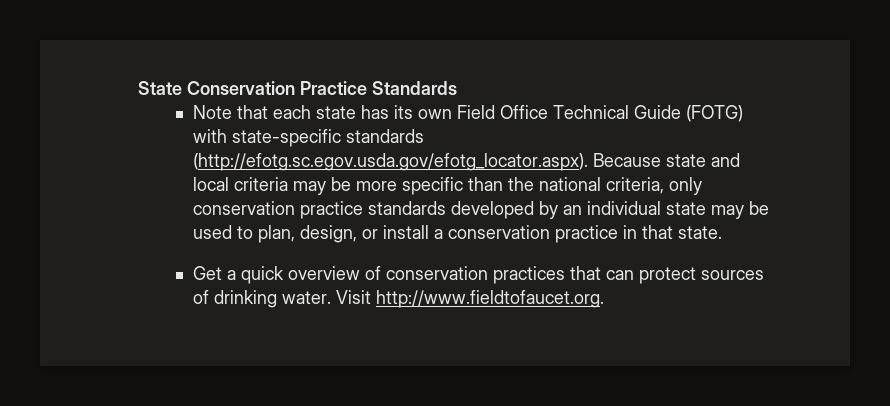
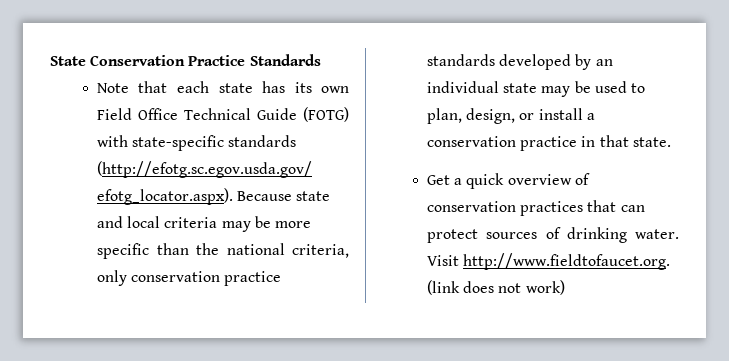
- Visit http://www.fieldtofaucet.org.
+ Visit http://www.fieldtofaucet.org. (link does not work)

